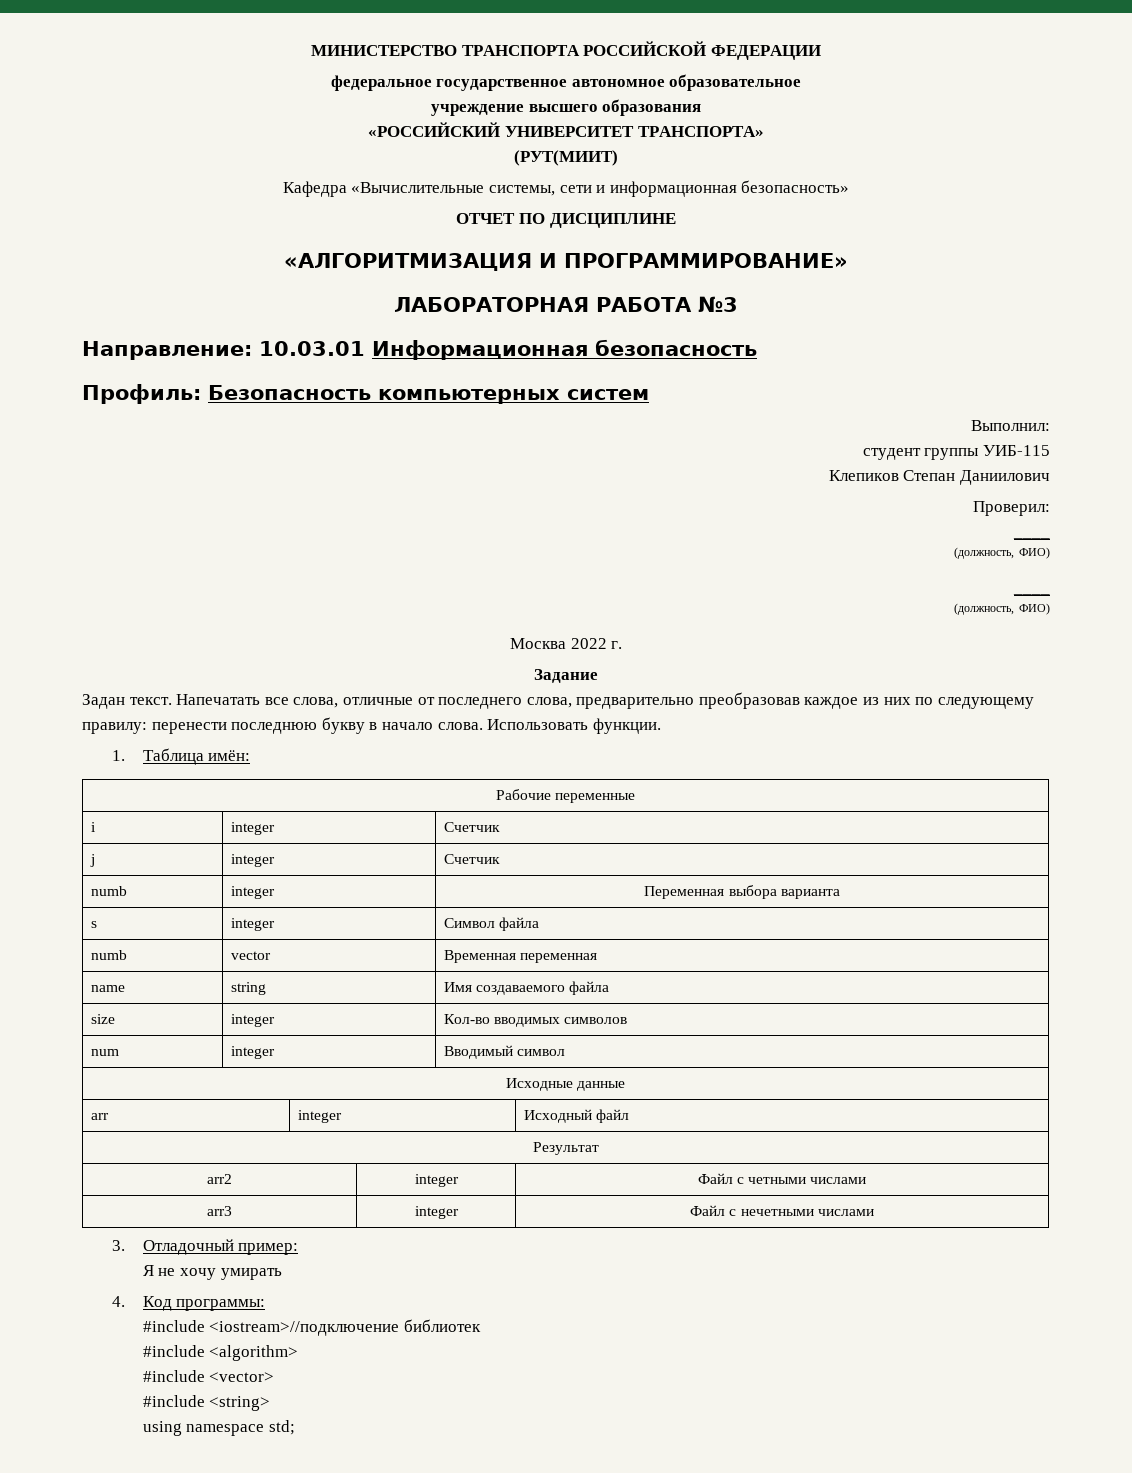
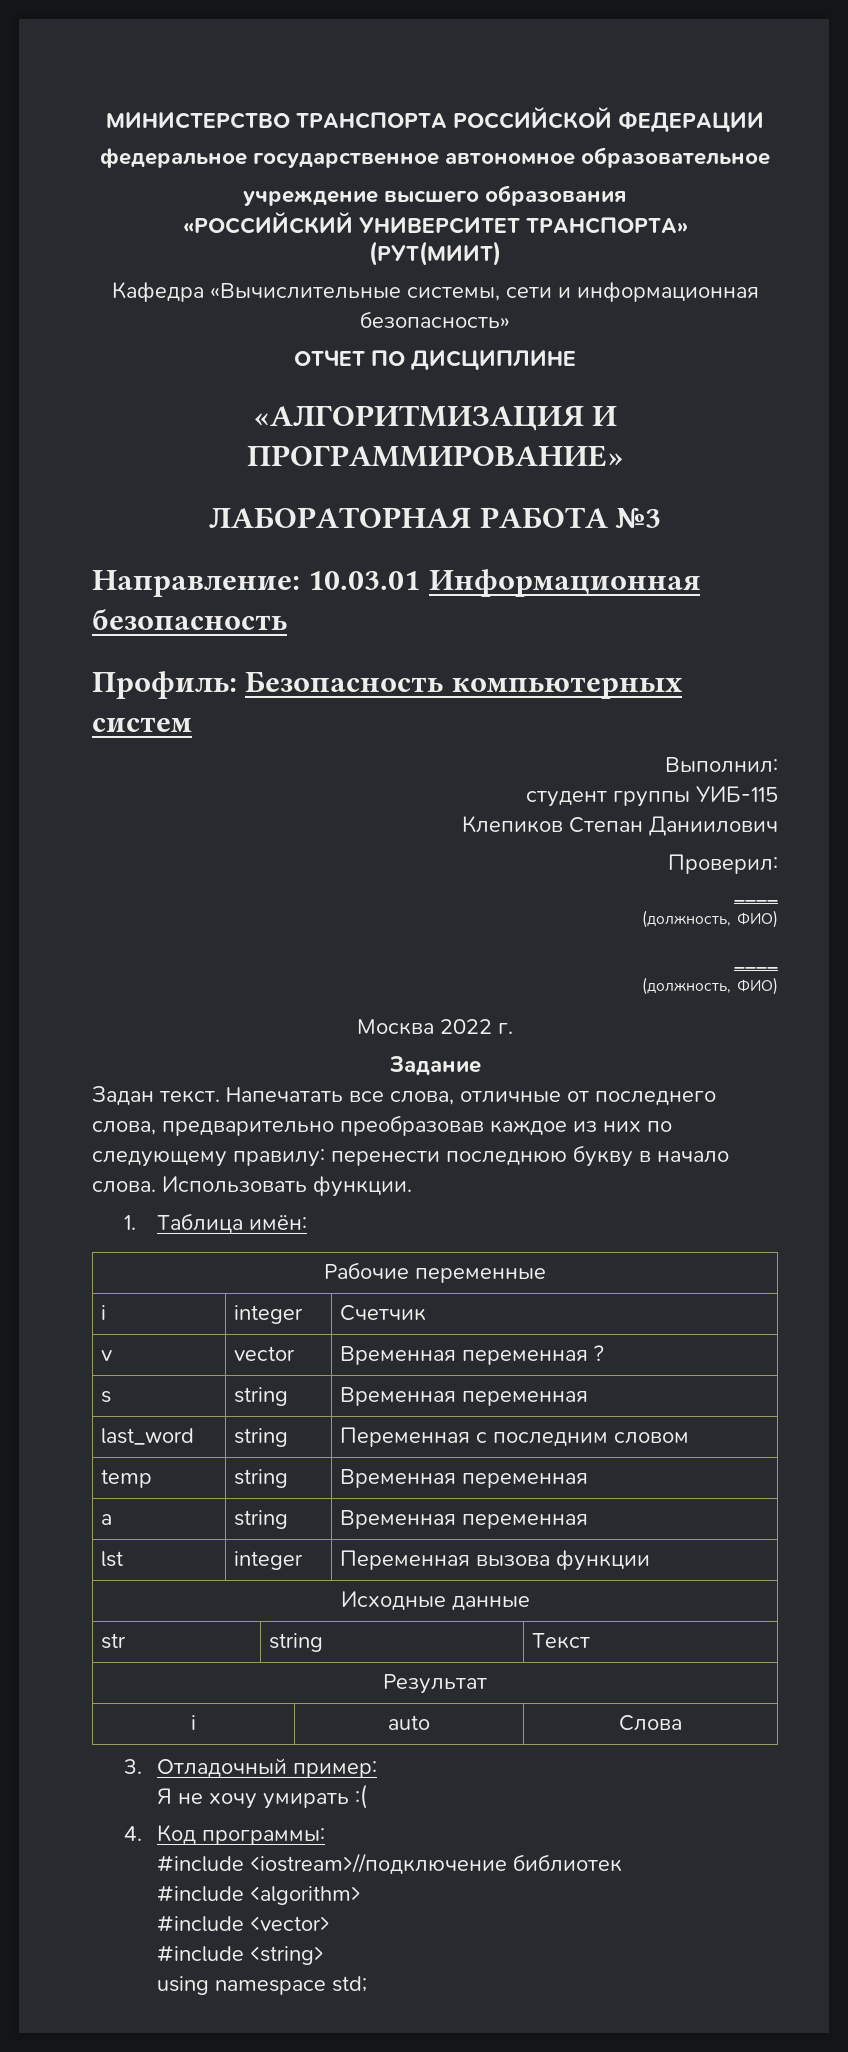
- j | integer | Счетчик
- numb | integer | Переменная выбора варианта
- s | integer | Символ файла
- numb | vector | Временная переменная
- name | string | Имя создаваемого файла
- size | integer | Кол-во вводимых символов
- num | integer | Вводимый символ
+ v | vector | Временная переменная ?
+ s | string | Временная переменная
+ last_word | string | Переменная с последним словом
+ temp | string | Временная переменная
+ a | string | Временная переменная
+ lst | integer | Переменная вызова функции
  Исходные данные
- arr | integer | Исходный файл
+ str | string | Текст
  Результат
- arr2 | integer | Файл с четными числами
- arr3 | integer | Файл с нечетными числами
+ i | auto | Слова
- Я не хочу умирать
+ Я не хочу умирать :(

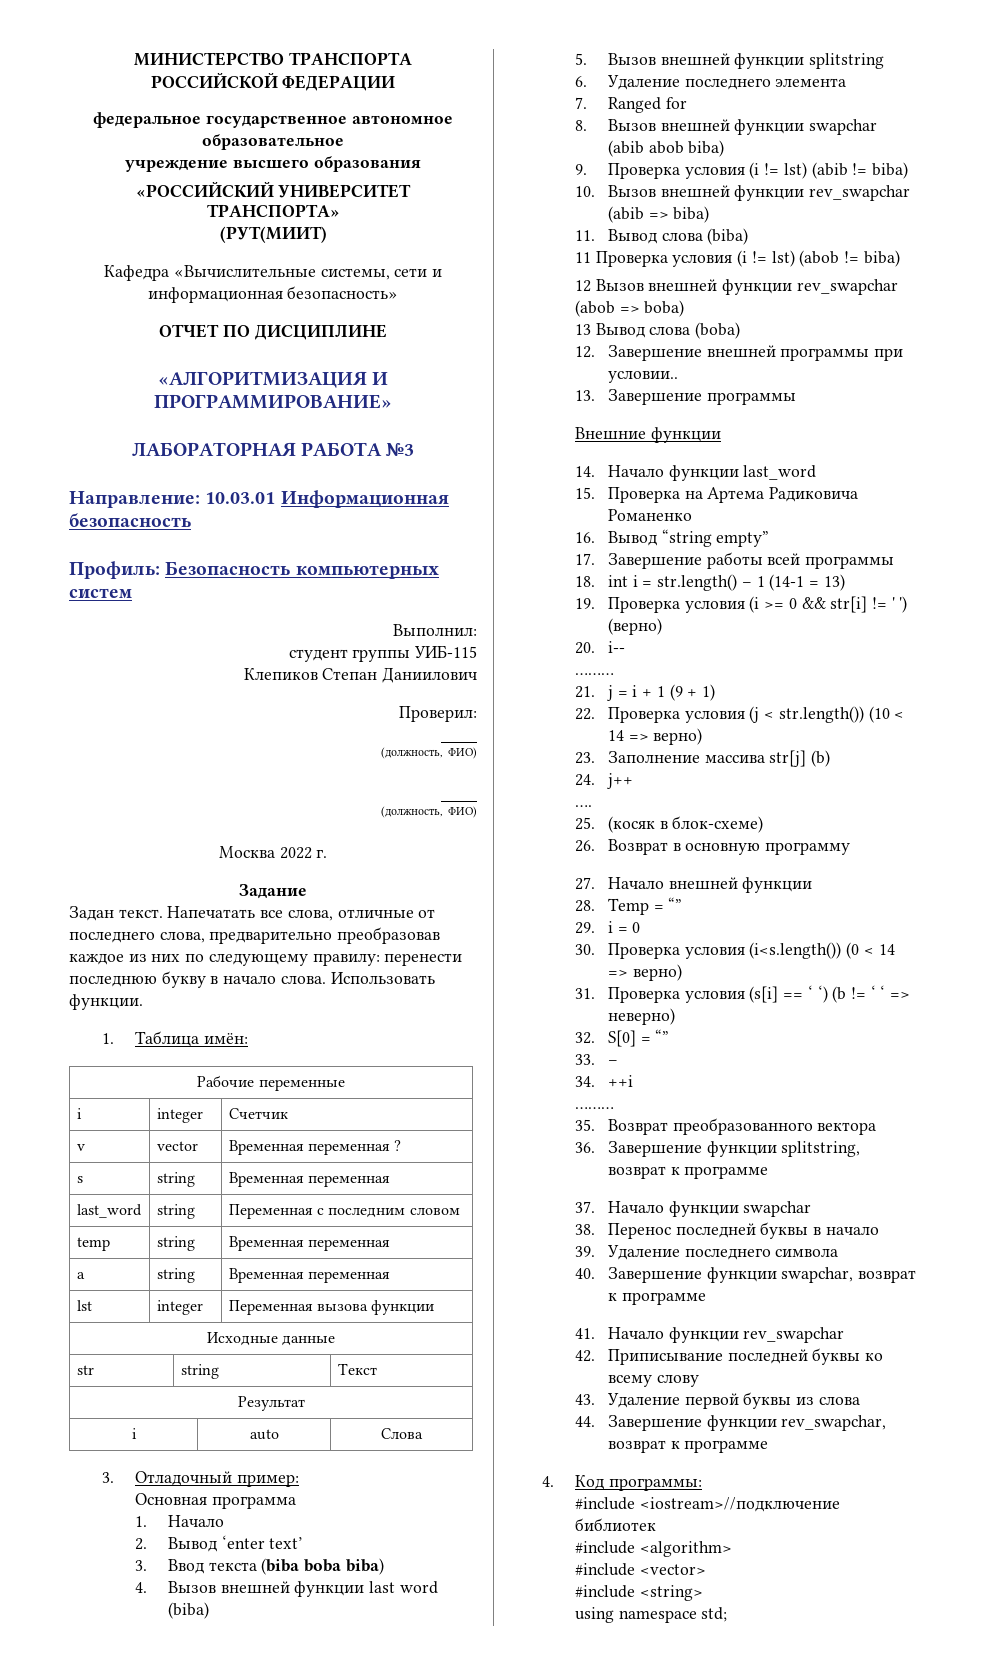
- Я не хочу умирать :(
+ Основная программа
+ 1. Начало
+ 2. Вывод ‘enter text’
+ 3. Ввод текста (biba boba biba)
+ 4. Вызов внешней функции last word (biba)
+ 5. Вызов внешней функции splitstring
+ 6. Удаление последнего элемента
+ 7. Ranged for
+ 8. Вызов внешней функции swapchar (abib abob biba)
+ 9. Проверка условия (i != lst) (abib != biba)
+ 10. Вызов внешней функции rev_swapchar (abib => biba)
+ 11. Вывод слова (biba)
+ 11 Проверка условия (i != lst) (abob != biba)
+ 12 Вызов внешней функции rev_swapchar (abob => boba)
+ 13 Вывод слова (boba)
+ 12. Завершение внешней программы при условии..
+ 13. Завершение программы
+ Внешние функции
+ 14. Начало функции last_word
+ 15. Проверка на Артема Радиковича Романенко
+ 16. Вывод “string empty”
+ 17. Завершение работы всей программы
+ 18. int i = str.length() – 1 (14-1 = 13)
+ 19. Проверка условия (i >= 0 && str[i] != ' ') (верно)
+ 20. i--
+ ………
+ 21. j = i + 1 (9 + 1)
+ 22. Проверка условия (j < str.length()) (10 < 14 => верно)
+ 23. Заполнение массива str[j] (b)
+ 24. j++
+ ….
+ 25. (косяк в блок-схеме)
+ 26. Возврат в основную программу
+ 27. Начало внешней функции
+ 28. Temp = “”
+ 29. i = 0
+ 30. Проверка условия (i<s.length()) (0 < 14 => верно)
+ 31. Проверка условия (s[i] == ‘ ‘) (b != ‘ ‘ => неверно)
+ 32. S[0] = “”
+ 33. –
+ 34. ++i
+ ………
+ 35. Возврат преобразованного вектора
+ 36. Завершение функции splitstring, возврат к программе
+ 37. Начало функции swapchar
+ 38. Перенос последней буквы в начало
+ 39. Удаление последнего символа
+ 40. Завершение функции swapchar, возврат к программе
+ 41. Начало функции rev_swapchar
+ 42. Приписывание последней буквы ко всему слову
+ 43. Удаление первой буквы из слова
+ 44. Завершение функции rev_swapchar, возврат к программе

